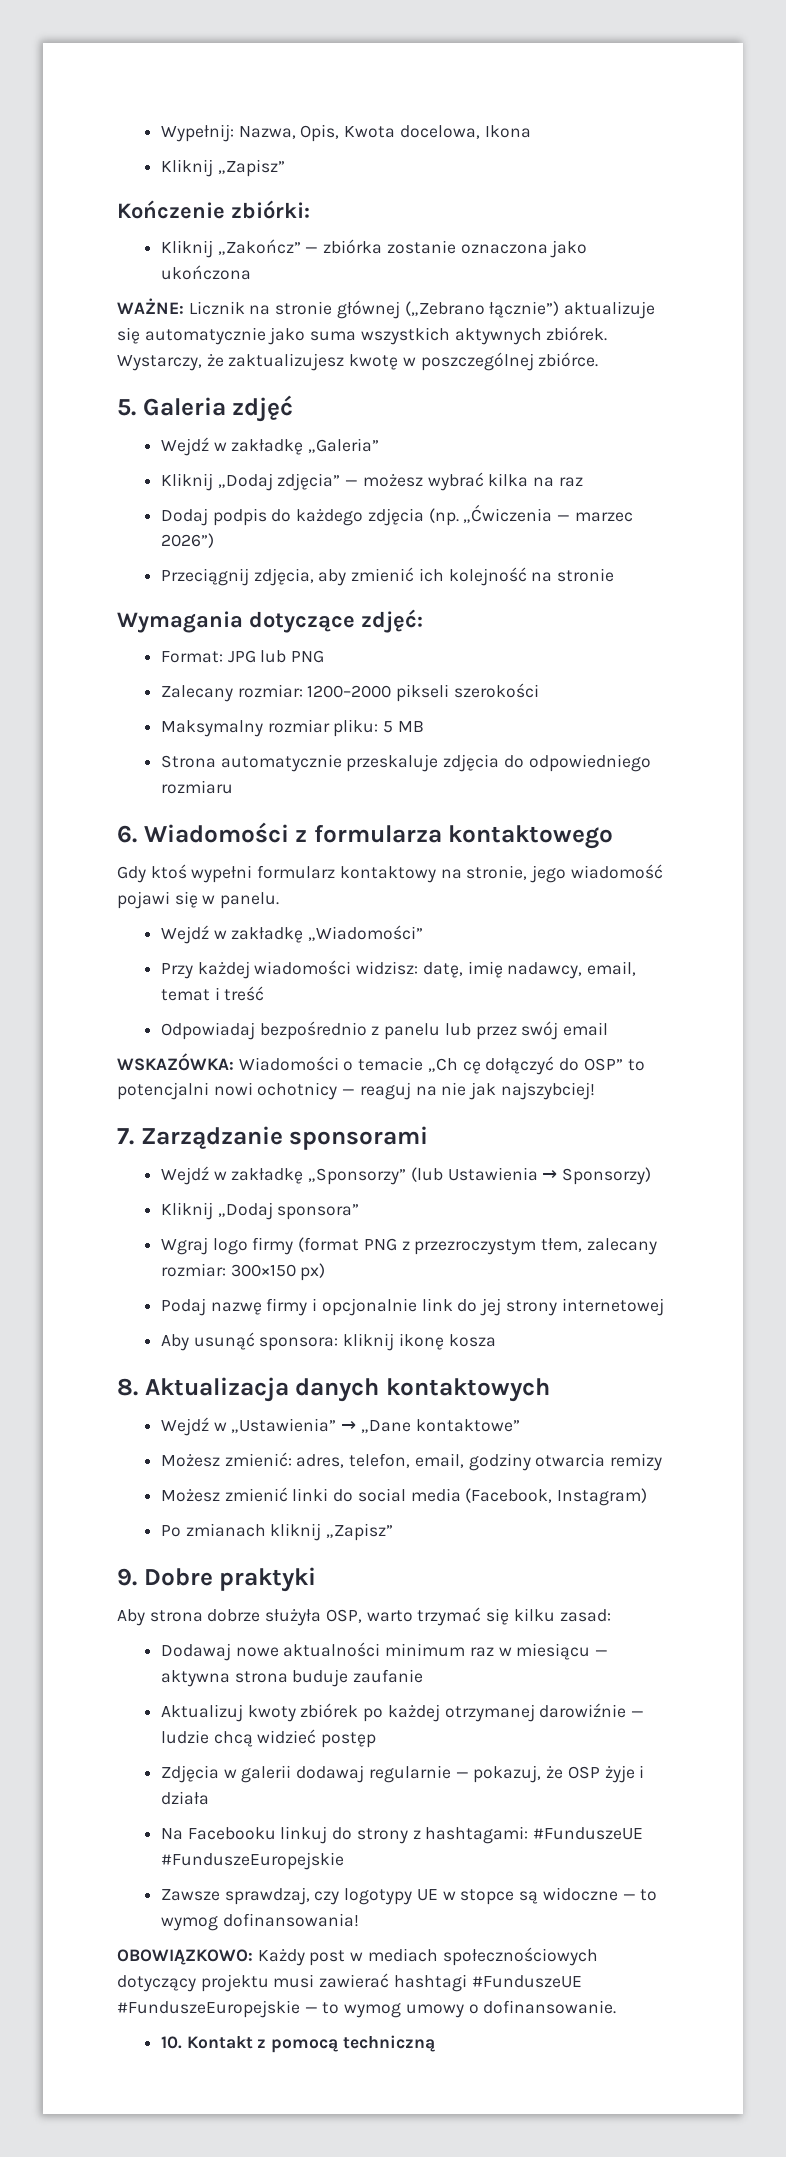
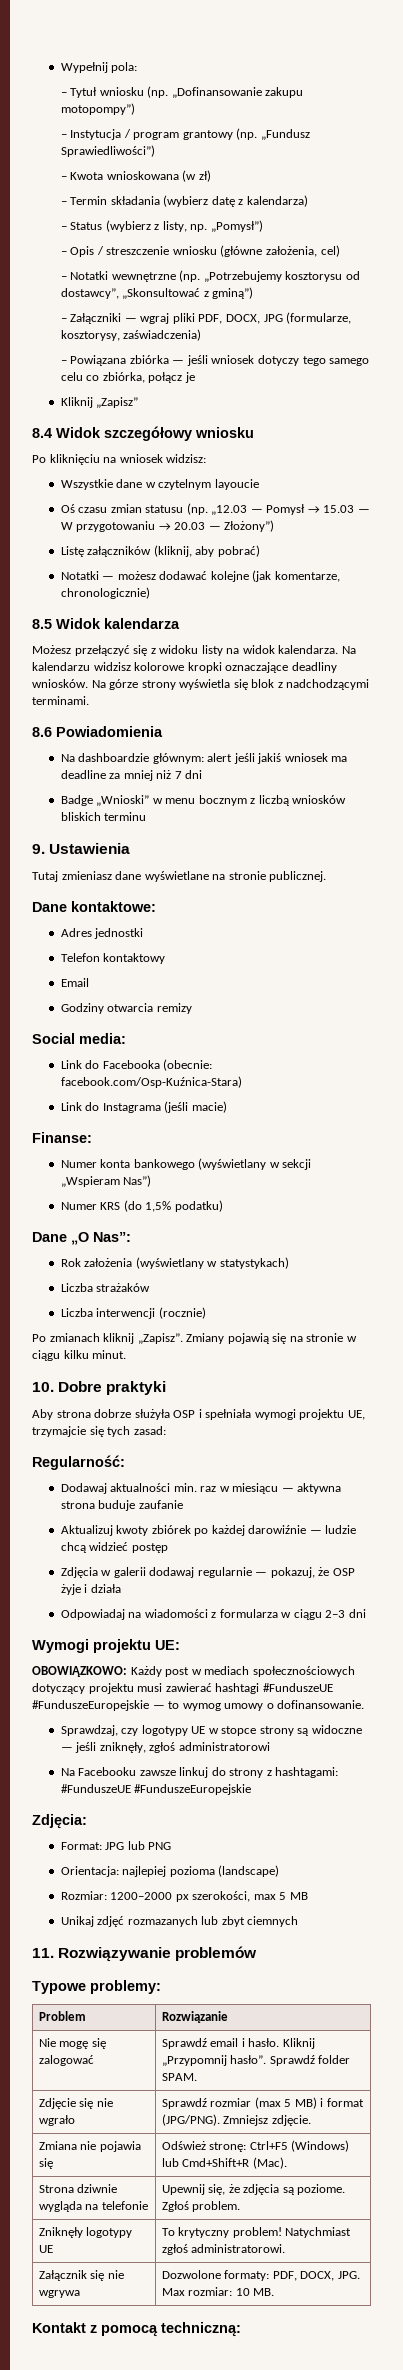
- Wypełnij: Nazwa, Opis, Kwota docelowa, Ikona
+ Wypełnij pola:
+ – Tytuł wniosku (np. „Dofinansowanie zakupu motopompy”)
+ – Instytucja / program grantowy (np. „Fundusz Sprawiedliwości”)
+ – Kwota wnioskowana (w zł)
+ – Termin składania (wybierz datę z kalendarza)
+ – Status (wybierz z listy, np. „Pomysł”)
+ – Opis / streszczenie wniosku (główne założenia, cel)
+ – Notatki wewnętrzne (np. „Potrzebujemy kosztorysu od dostawcy”, „Skonsultować z gminą”)
+ – Załączniki — wgraj pliki PDF, DOCX, JPG (formularze, kosztorysy, zaświadczenia)
+ – Powiązana zbiórka — jeśli wniosek dotyczy tego samego celu co zbiórka, połącz je
  Kliknij „Zapisz”
- Kończenie zbiórki:
- Kliknij „Zakończ” — zbiórka zostanie oznaczona jako ukończona
- WAŻNE: Licznik na stronie głównej („Zebrano łącznie”) aktualizuje się automatycznie jako suma wszystkich aktywnych zbiórek. Wystarczy, że zaktualizujesz kwotę w poszczególnej zbiórce.
- 5. Galeria zdjęć
- Wejdź w zakładkę „Galeria”
- Kliknij „Dodaj zdjęcia” — możesz wybrać kilka na raz
- Dodaj podpis do każdego zdjęcia (np. „Ćwiczenia — marzec 2026”)
- Przeciągnij zdjęcia, aby zmienić ich kolejność na stronie
- Wymagania dotyczące zdjęć:
- Format: JPG lub PNG
- Zalecany rozmiar: 1200–2000 pikseli szerokości
- Maksymalny rozmiar pliku: 5 MB
- Strona automatycznie przeskaluje zdjęcia do odpowiedniego rozmiaru
- 6. Wiadomości z formularza kontaktowego
- Gdy ktoś wypełni formularz kontaktowy na stronie, jego wiadomość pojawi się w panelu.
- Wejdź w zakładkę „Wiadomości”
- Przy każdej wiadomości widzisz: datę, imię nadawcy, email, temat i treść
- Odpowiadaj bezpośrednio z panelu lub przez swój email
- WSKAZÓWKA: Wiadomości o temacie „Ch cę dołączyć do OSP” to potencjalni nowi ochotnicy — reaguj na nie jak najszybciej!
- 7. Zarządzanie sponsorami
- Wejdź w zakładkę „Sponsorzy” (lub Ustawienia → Sponsorzy)
- Kliknij „Dodaj sponsora”
- Wgraj logo firmy (format PNG z przezroczystym tłem, zalecany rozmiar: 300×150 px)
- Podaj nazwę firmy i opcjonalnie link do jej strony internetowej
- Aby usunąć sponsora: kliknij ikonę kosza
- 8. Aktualizacja danych kontaktowych
- Wejdź w „Ustawienia” → „Dane kontaktowe”
- Możesz zmienić: adres, telefon, email, godziny otwarcia remizy
- Możesz zmienić linki do social media (Facebook, Instagram)
- Po zmianach kliknij „Zapisz”
- 9. Dobre praktyki
+ 8.4 Widok szczegółowy wniosku
+ Po kliknięciu na wniosek widzisz:
+ Wszystkie dane w czytelnym layoucie
+ Oś czasu zmian statusu (np. „12.03 — Pomysł → 15.03 — W przygotowaniu → 20.03 — Złożony”)
+ Listę załączników (kliknij, aby pobrać)
+ Notatki — możesz dodawać kolejne (jak komentarze, chronologicznie)
+ 8.5 Widok kalendarza
+ Możesz przełączyć się z widoku listy na widok kalendarza. Na kalendarzu widzisz kolorowe kropki oznaczające deadliny wniosków. Na górze strony wyświetla się blok z nadchodzącymi terminami.
+ 8.6 Powiadomienia
+ Na dashboardzie głównym: alert jeśli jakiś wniosek ma deadline za mniej niż 7 dni
+ Badge „Wnioski” w menu bocznym z liczbą wniosków bliskich terminu
+ 9. Ustawienia
+ Tutaj zmieniasz dane wyświetlane na stronie publicznej.
+ Dane kontaktowe:
+ Adres jednostki
+ Telefon kontaktowy
+ Email
+ Godziny otwarcia remizy
+ Social media:
+ Link do Facebooka (obecnie: facebook.com/Osp-Kuźnica-Stara)
+ Link do Instagrama (jeśli macie)
+ Finanse:
+ Numer konta bankowego (wyświetlany w sekcji „Wspieram Nas”)
+ Numer KRS (do 1,5% podatku)
+ Dane „O Nas”:
+ Rok założenia (wyświetlany w statystykach)
+ Liczba strażaków
+ Liczba interwencji (rocznie)
+ Po zmianach kliknij „Zapisz”. Zmiany pojawią się na stronie w ciągu kilku minut.
+ 10. Dobre praktyki
- Aby strona dobrze służyła OSP, warto trzymać się kilku zasad:
+ Aby strona dobrze służyła OSP i spełniała wymogi projektu UE, trzymajcie się tych zasad:
+ Regularność:
- Dodawaj nowe aktualności minimum raz w miesiącu — aktywna strona buduje zaufanie
+ Dodawaj aktualności min. raz w miesiącu — aktywna strona buduje zaufanie
- Aktualizuj kwoty zbiórek po każdej otrzymanej darowiźnie — ludzie chcą widzieć postęp
+ Aktualizuj kwoty zbiórek po każdej darowiźnie — ludzie chcą widzieć postęp
- Na Facebooku linkuj do strony z hashtagami: #FunduszeUE #FunduszeEuropejskie
- Zawsze sprawdzaj, czy logotypy UE w stopce są widoczne — to wymog dofinansowania!
+ Odpowiadaj na wiadomości z formularza w ciągu 2–3 dni
+ Wymogi projektu UE:
- 10. Kontakt z pomocą techniczną
+ Sprawdzaj, czy logotypy UE w stopce strony są widoczne — jeśli zniknęły, zgłoś administratorowi
+ Na Facebooku zawsze linkuj do strony z hashtagami: #FunduszeUE #FunduszeEuropejskie
+ Zdjęcia:
+ Format: JPG lub PNG
+ Orientacja: najlepiej pozioma (landscape)
+ Rozmiar: 1200–2000 px szerokości, max 5 MB
+ Unikaj zdjęć rozmazanych lub zbyt ciemnych
+ 11. Rozwiązywanie problemów
+ Typowe problemy:
+ Problem | Rozwiązanie
+ Nie mogę się zalogować | Sprawdź email i hasło. Kliknij „Przypomnij hasło”. Sprawdź folder SPAM.
+ Zdjęcie się nie wgrało | Sprawdź rozmiar (max 5 MB) i format (JPG/PNG). Zmniejsz zdjęcie.
+ Zmiana nie pojawia się | Odśwież stronę: Ctrl+F5 (Windows) lub Cmd+Shift+R (Mac).
+ Strona dziwnie wygląda na telefonie | Upewnij się, że zdjęcia są poziome. Zgłoś problem.
+ Zniknęły logotypy UE | To krytyczny problem! Natychmiast zgłoś administratorowi.
+ Załącznik się nie wgrywa | Dozwolone formaty: PDF, DOCX, JPG. Max rozmiar: 10 MB.
+ Kontakt z pomocą techniczną:

